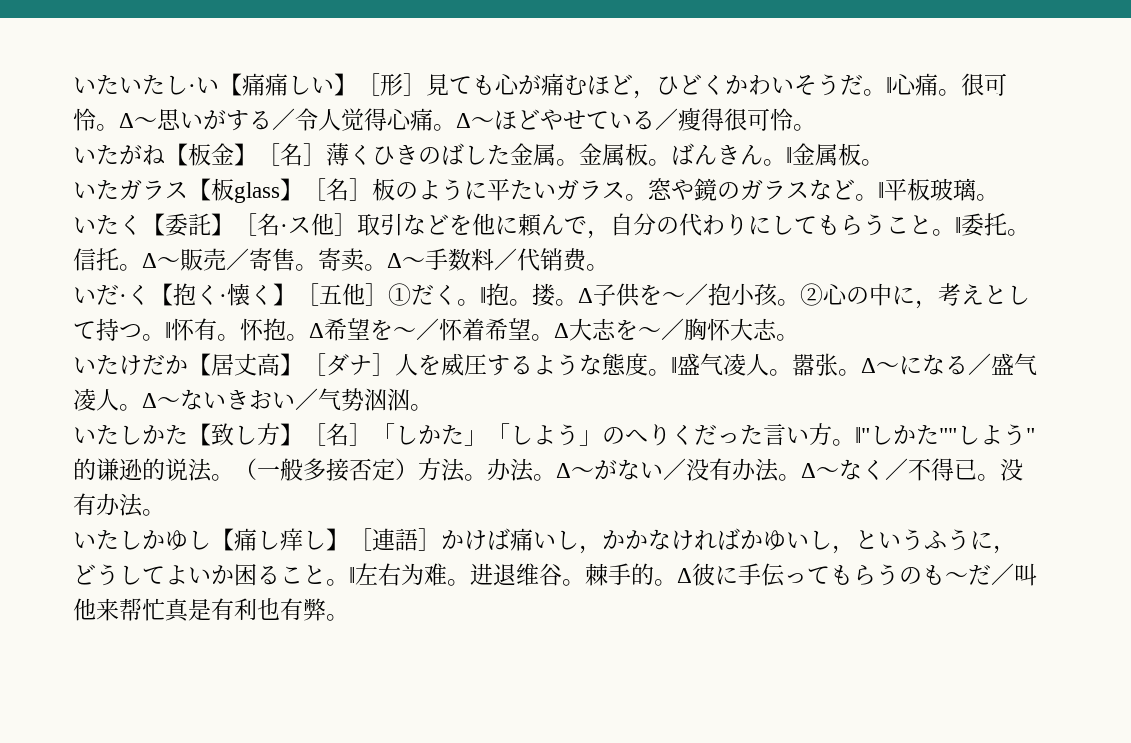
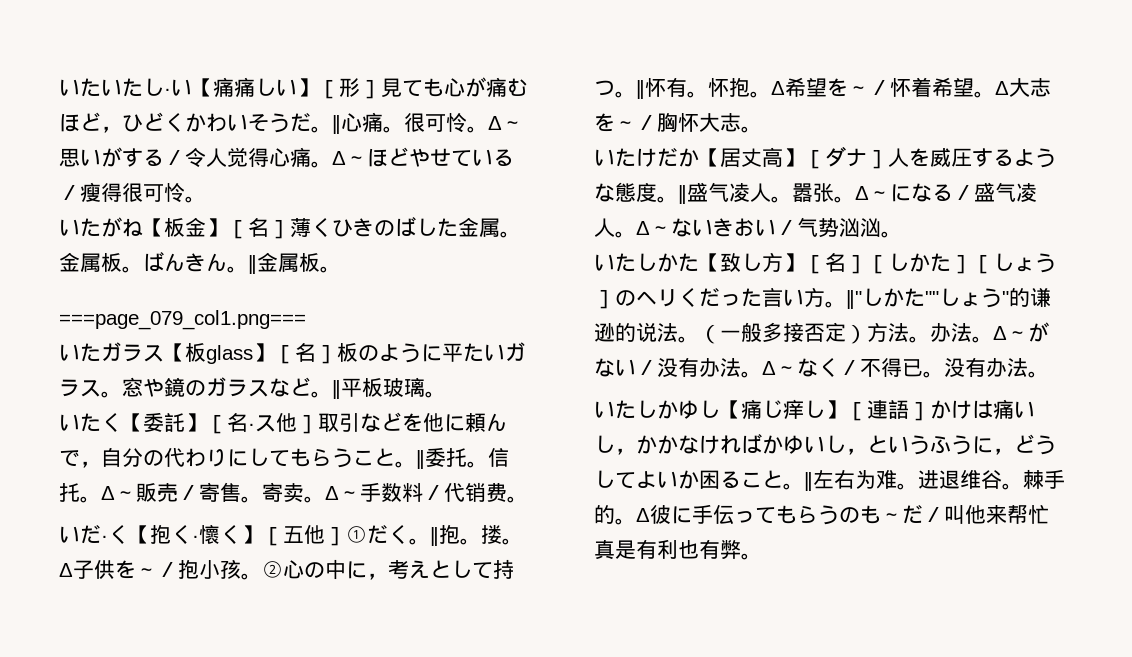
+ ===page_079_col1.png===
- いだ·く【抱く·懐く】［五他］①だく。
+ いだ·く【抱く·懷く】［五他］①だく。
- いたしかた【致し方】［名］「しかた」「しよう」のへりくだった言い方。
+ いたしかた【致し方】［名］［しかた］［しょう］のヘリくだった言い方。
- ‖"しかた""しよう"的谦逊的说法。
+ ‖"しかた""しょう"的谦逊的说法。
- いたしかゆし【痛し痒し】［連語］かけば痛いし，かかなければかゆいし，というふうに，どうしてよいか困ること。
+ いたしかゆし【痛じ痒し】［連語］かけは痛いし，かかなければかゆいし，というふうに，どうしてよいか困ること。

